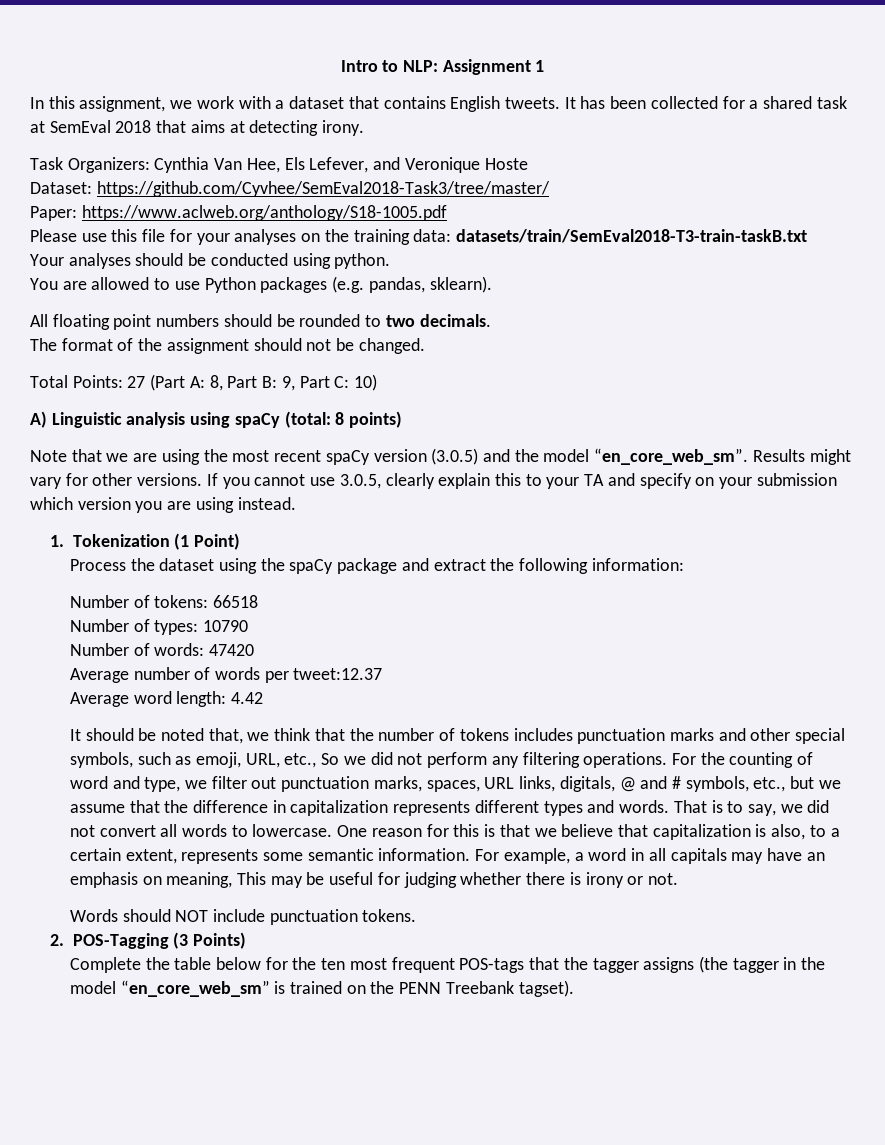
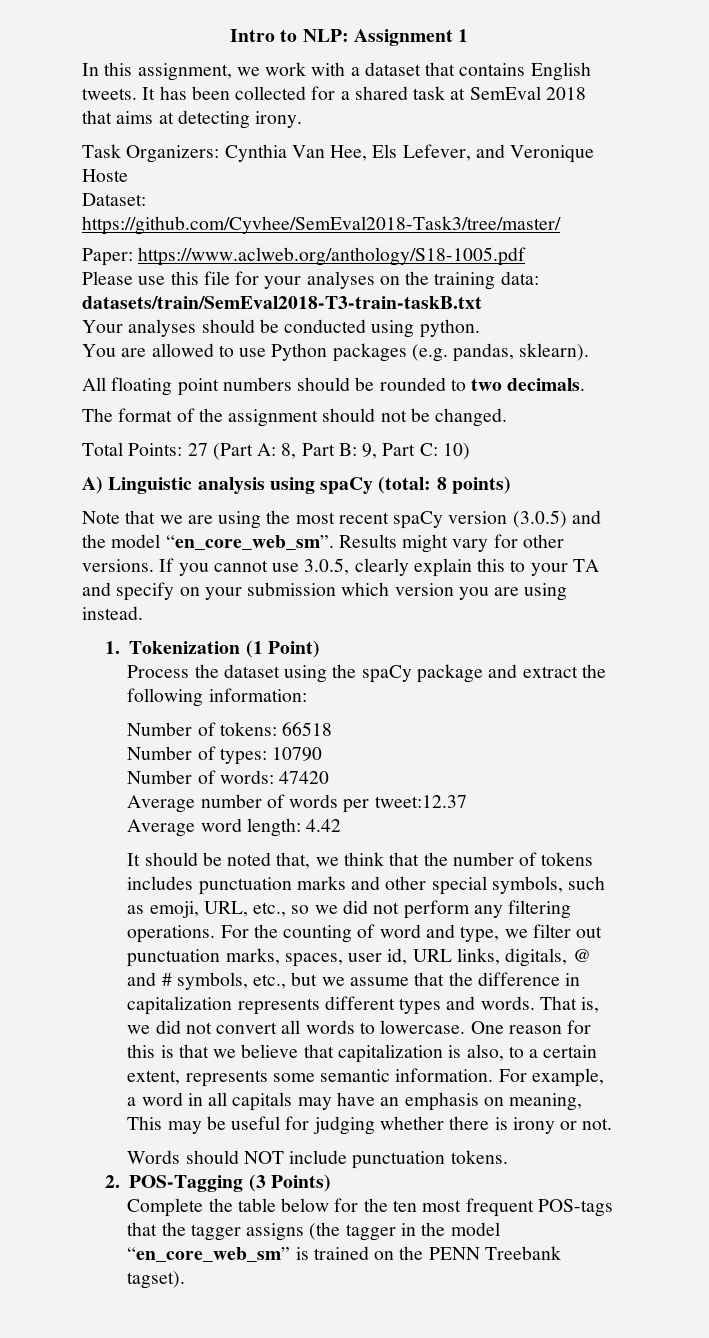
- It should be noted that, we think that the number of tokens includes punctuation marks and other special symbols, such as emoji, URL, etc., So we did not perform any filtering operations.
+ It should be noted that, we think that the number of tokens includes punctuation marks and other special symbols, such as emoji, URL, etc., so we did not perform any filtering operations.
- For the counting of word and type, we filter out punctuation marks, spaces, URL links, digitals, @ and # symbols, etc., but we assume that the difference in capitalization represents different types and words.
+ For the counting of word and type, we filter out punctuation marks, spaces, user id, URL links, digitals, @ and # symbols, etc., but we assume that the difference in capitalization represents different types and words.
- That is to say, we did not convert all words to lowercase.
+ That is, we did not convert all words to lowercase.

